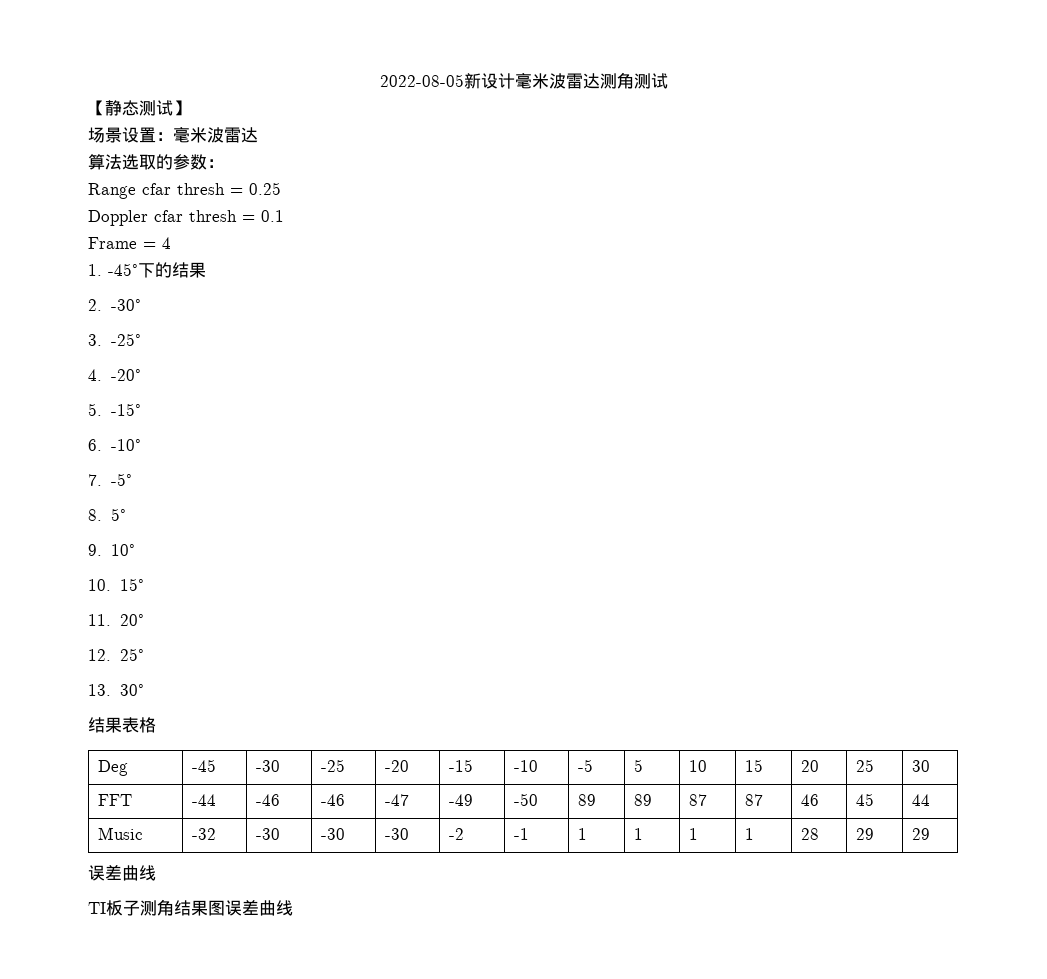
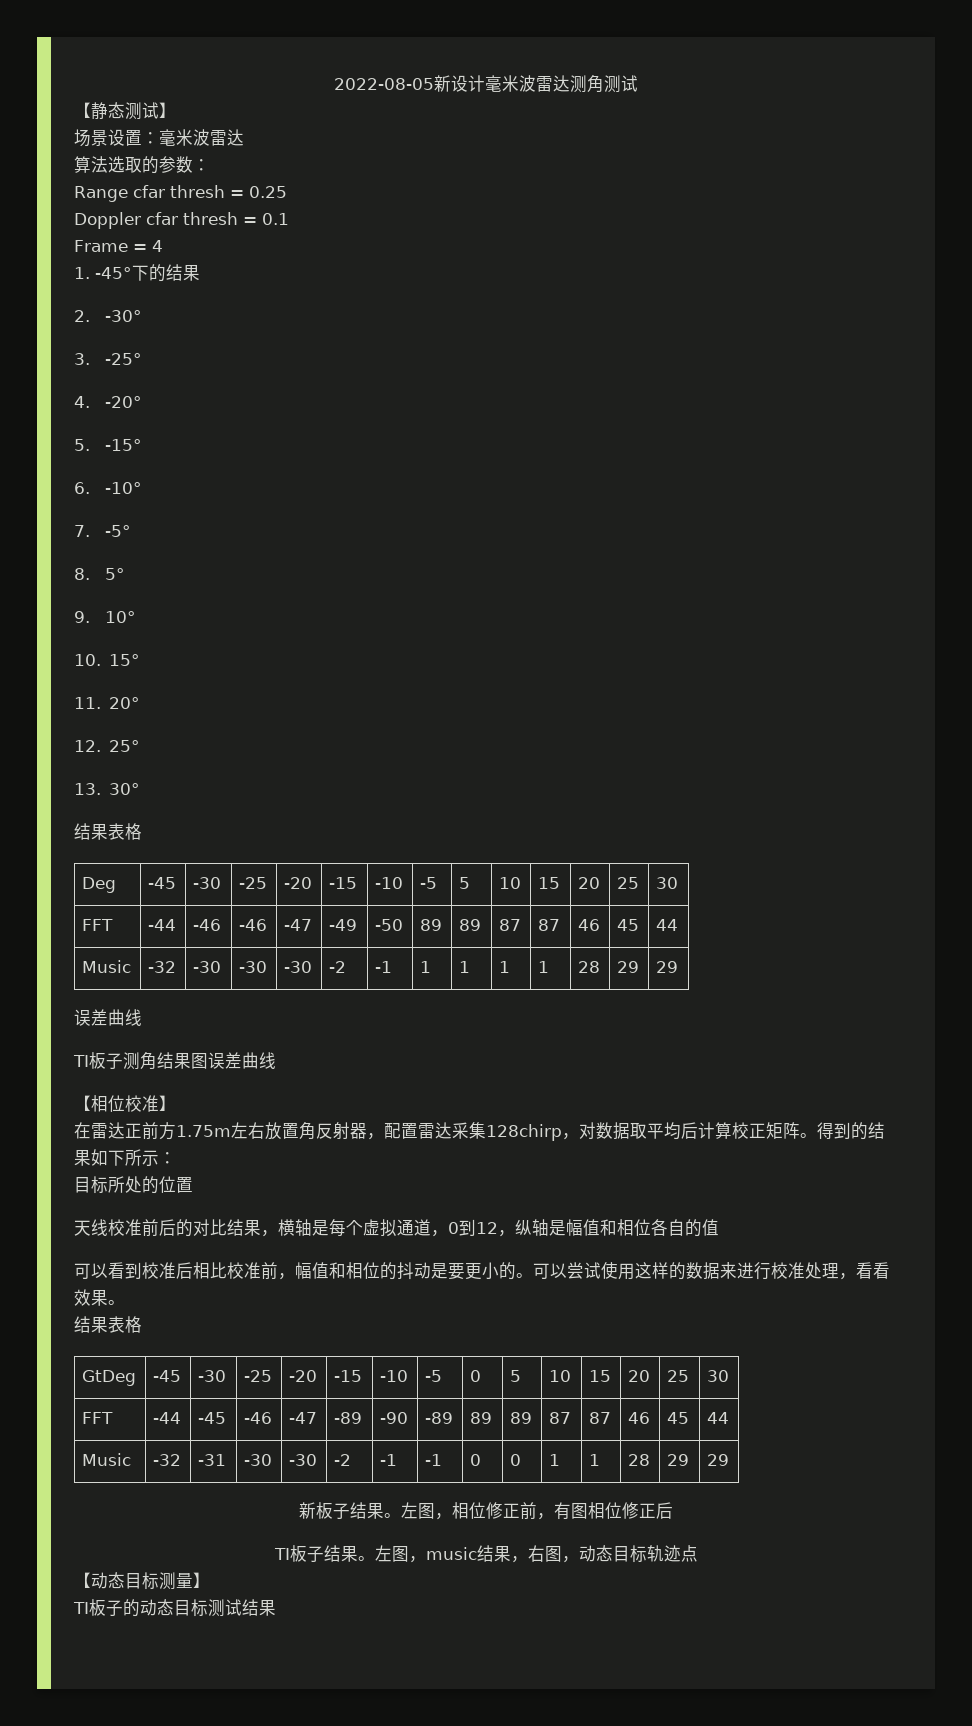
+ 【相位校准】
+ 在雷达正前方1.75m左右放置角反射器，配置雷达采集128chirp，对数据取平均后计算校正矩阵。得到的结果如下所示：
+ 目标所处的位置
+ 天线校准前后的对比结果，横轴是每个虚拟通道，0到12，纵轴是幅值和相位各自的值
+ 可以看到校准后相比校准前，幅值和相位的抖动是要更小的。可以尝试使用这样的数据来进行校准处理，看看效果。
+ 结果表格
+ GtDeg | -45 | -30 | -25 | -20 | -15 | -10 | -5 | 0 | 5 | 10 | 15 | 20 | 25 | 30
+ FFT | -44 | -45 | -46 | -47 | -89 | -90 | -89 | 89 | 89 | 87 | 87 | 46 | 45 | 44
+ Music | -32 | -31 | -30 | -30 | -2 | -1 | -1 | 0 | 0 | 1 | 1 | 28 | 29 | 29
+ 新板子结果。左图，相位修正前，有图相位修正后
+ TI板子结果。左图，music结果，右图，动态目标轨迹点
+ 【动态目标测量】
+ TI板子的动态目标测试结果

